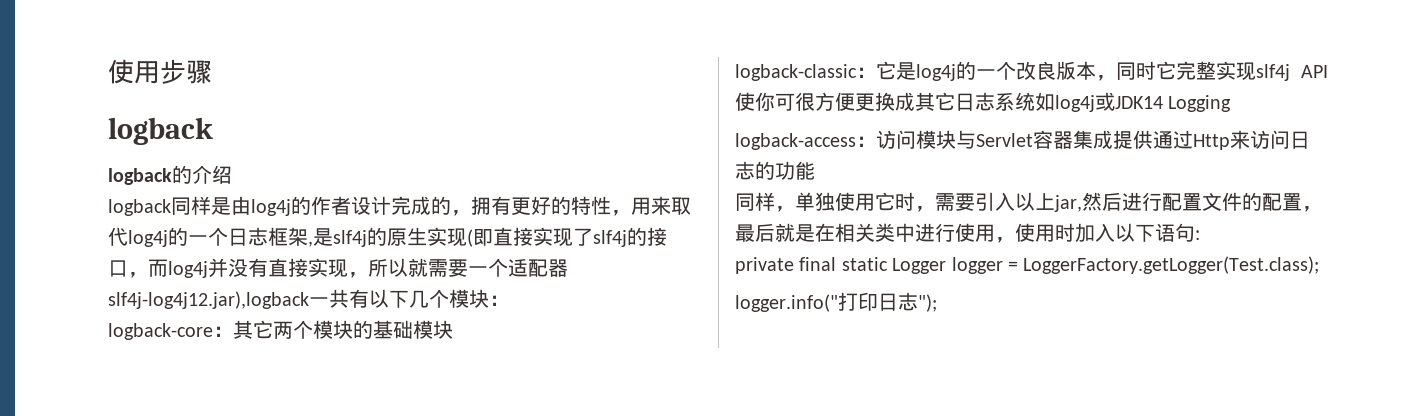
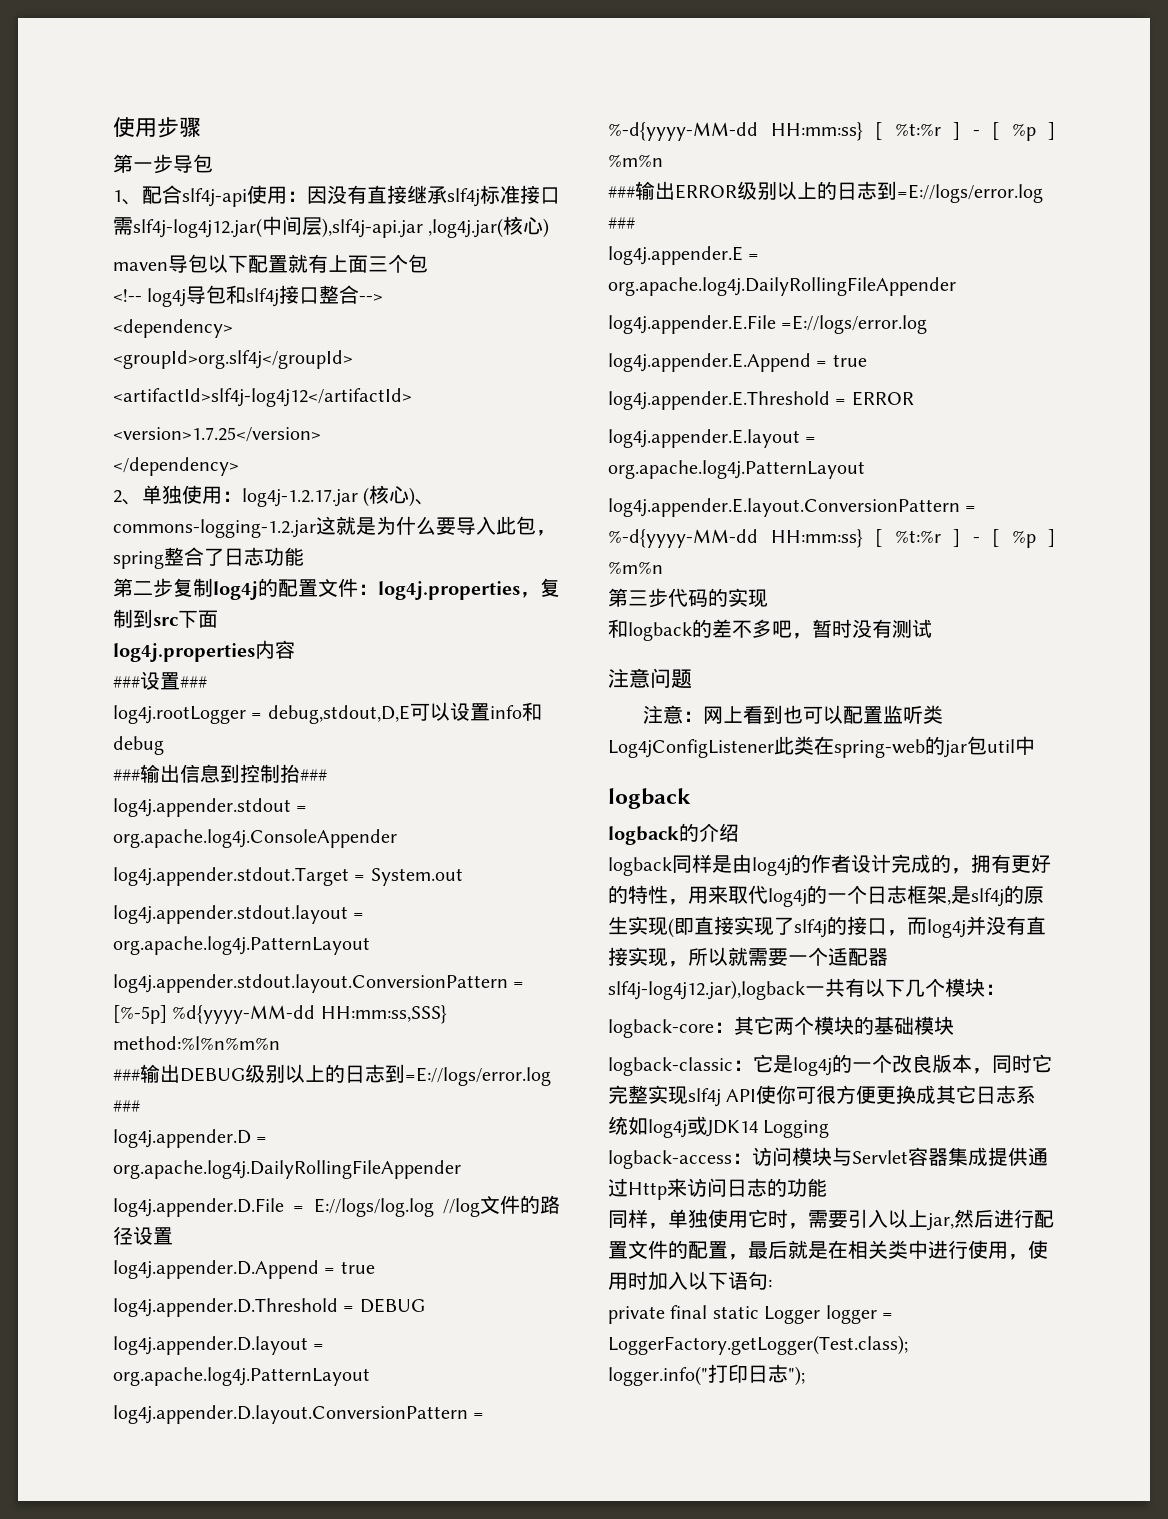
+ 第一步导包
+ 1、配合slf4j-api使用：因没有直接继承slf4j标准接口需slf4j-log4j12.jar(中间层),slf4j-api.jar ,log4j.jar(核心)
+ maven导包以下配置就有上面三个包
+ <!-- log4j导包和slf4j接口整合-->
+ <dependency>
+ <groupId>org.slf4j</groupId>
+ <artifactId>slf4j-log4j12</artifactId>
+ <version>1.7.25</version>
+ </dependency>
+ 2、单独使用：log4j-1.2.17.jar (核心)、commons-logging-1.2.jar这就是为什么要导入此包，spring整合了日志功能
+ 第二步复制log4j的配置文件：log4j.properties，复制到src下面
+ log4j.properties内容
+ ###设置###
+ log4j.rootLogger = debug,stdout,D,E可以设置info和debug
+ ###输出信息到控制抬###
+ log4j.appender.stdout = org.apache.log4j.ConsoleAppender
+ log4j.appender.stdout.Target = System.out
+ log4j.appender.stdout.layout = org.apache.log4j.PatternLayout
+ log4j.appender.stdout.layout.ConversionPattern = [%-5p] %d{yyyy-MM-dd HH:mm:ss,SSS} method:%l%n%m%n
+ ###输出DEBUG级别以上的日志到=E://logs/error.log ###
+ log4j.appender.D = org.apache.log4j.DailyRollingFileAppender
+ log4j.appender.D.File = E://logs/log.log //log文件的路径设置
+ log4j.appender.D.Append = true
+ log4j.appender.D.Threshold = DEBUG
+ log4j.appender.D.layout = org.apache.log4j.PatternLayout
+ log4j.appender.D.layout.ConversionPattern = %-d{yyyy-MM-dd HH:mm:ss} [ %t:%r ] - [ %p ] %m%n
+ ###输出ERROR级别以上的日志到=E://logs/error.log ###
+ log4j.appender.E = org.apache.log4j.DailyRollingFileAppender
+ log4j.appender.E.File =E://logs/error.log
+ log4j.appender.E.Append = true
+ log4j.appender.E.Threshold = ERROR
+ log4j.appender.E.layout = org.apache.log4j.PatternLayout
+ log4j.appender.E.layout.ConversionPattern = %-d{yyyy-MM-dd HH:mm:ss} [ %t:%r ] - [ %p ] %m%n
+ 第三步代码的实现
+ 和logback的差不多吧，暂时没有测试
+ 注意问题
+ 注意：网上看到也可以配置监听类Log4jConfigListener此类在spring-web的jar包util中

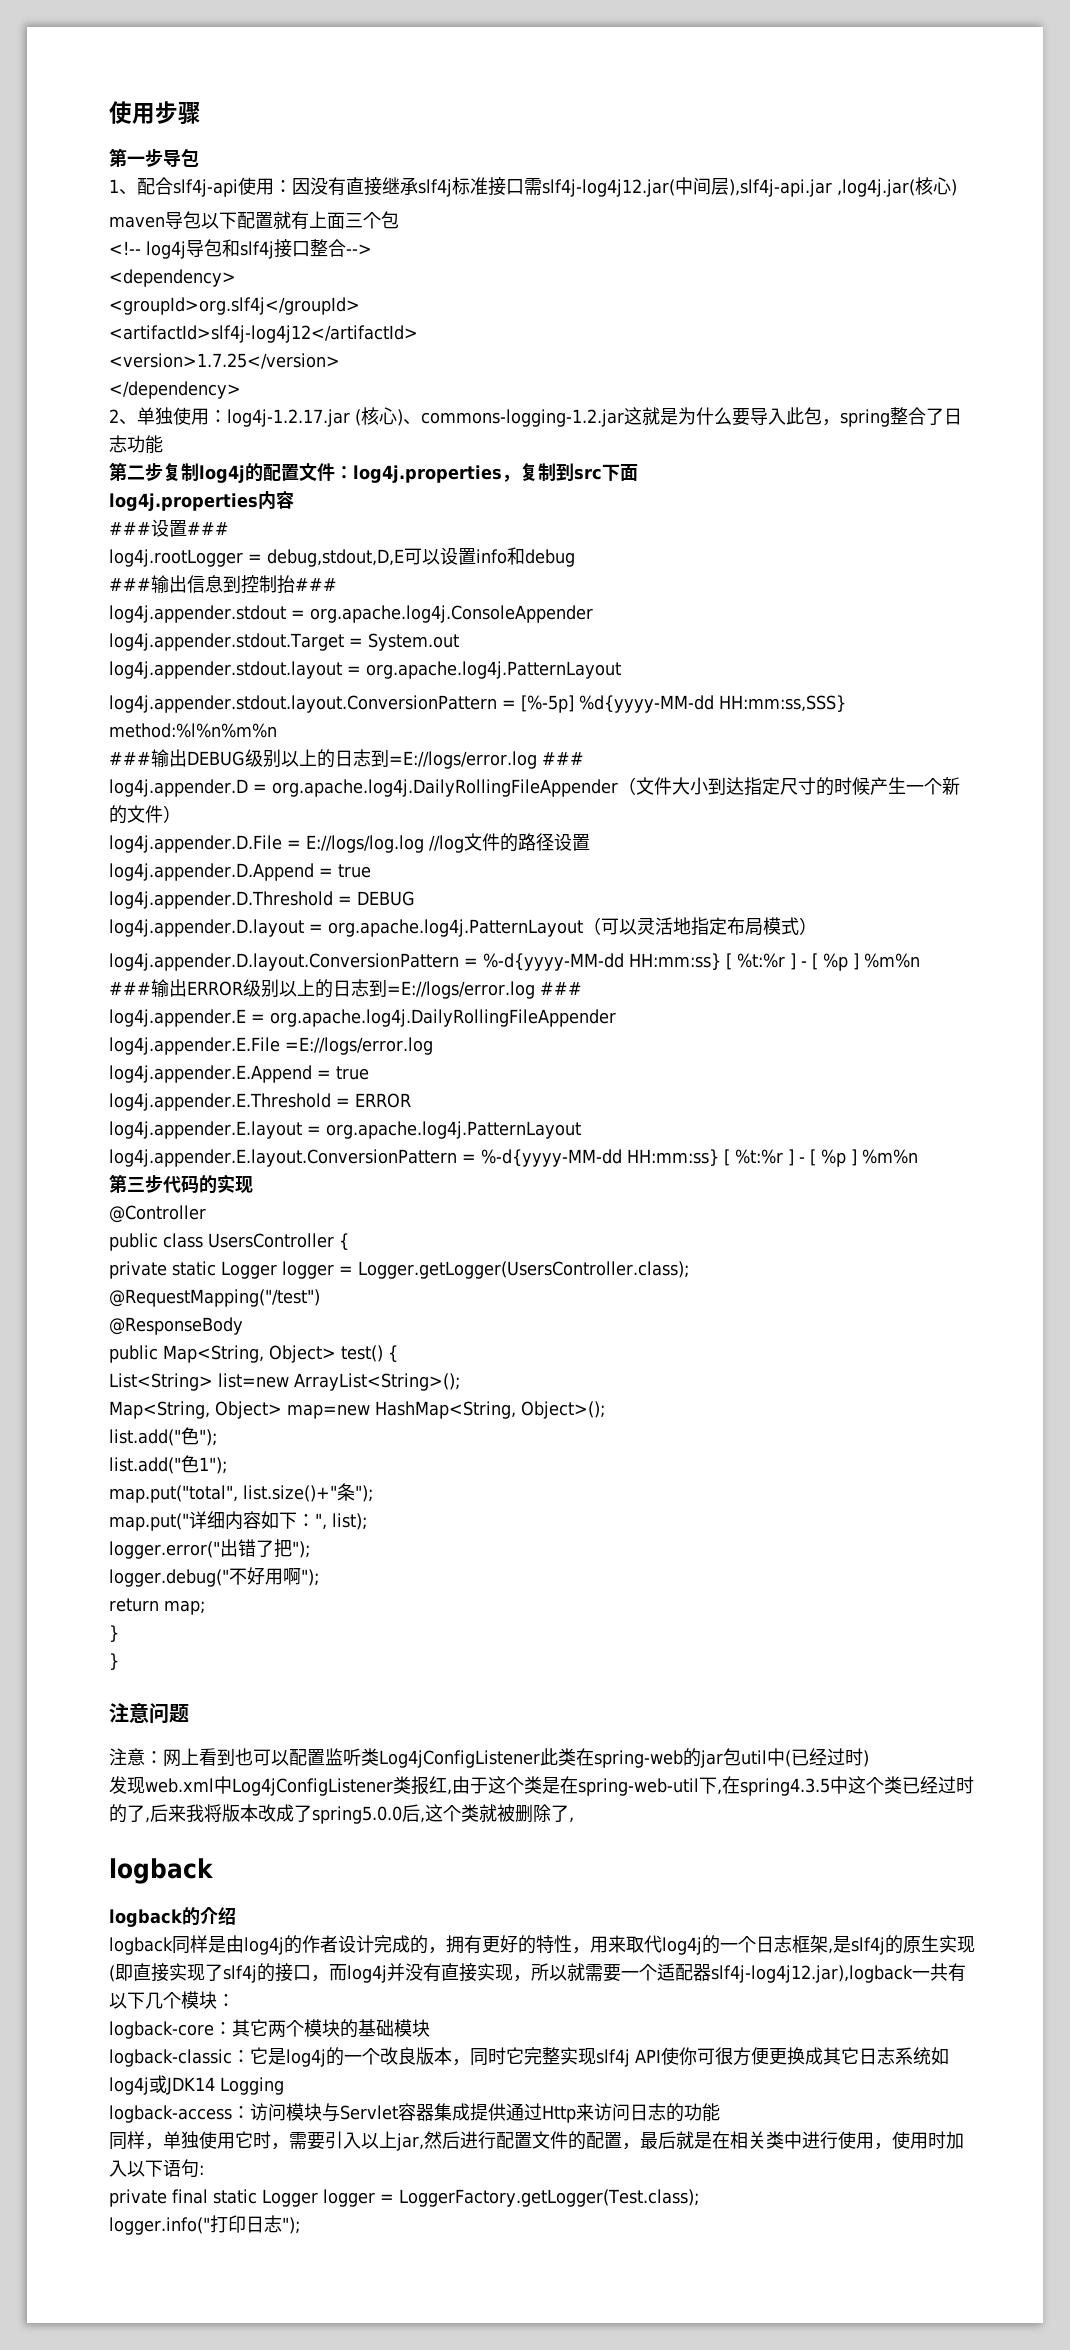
- log4j.appender.D = org.apache.log4j.DailyRollingFileAppender
+ log4j.appender.D = org.apache.log4j.DailyRollingFileAppender（文件大小到达指定尺寸的时候产生一个新的文件）
- log4j.appender.D.layout = org.apache.log4j.PatternLayout
+ log4j.appender.D.layout = org.apache.log4j.PatternLayout（可以灵活地指定布局模式）
- 和logback的差不多吧，暂时没有测试
+ @Controller
+ public class UsersController {
+ private static Logger logger = Logger.getLogger(UsersController.class);
+ @RequestMapping("/test")
+ @ResponseBody
+ public Map<String, Object> test() {
+ List<String> list=new ArrayList<String>();
+ Map<String, Object> map=new HashMap<String, Object>();
+ list.add("色");
+ list.add("色1");
+ map.put("total", list.size()+"条");
+ map.put("详细内容如下：", list);
+ logger.error("出错了把");
+ logger.debug("不好用啊");
+ return map;
+ }
+ }
- 注意：网上看到也可以配置监听类Log4jConfigListener此类在spring-web的jar包util中
+ 注意：网上看到也可以配置监听类Log4jConfigListener此类在spring-web的jar包util中(已经过时)
+ 发现web.xml中Log4jConfigListener类报红,由于这个类是在spring-web-util下,在spring4.3.5中这个类已经过时的了,后来我将版本改成了spring5.0.0后,这个类就被删除了,

